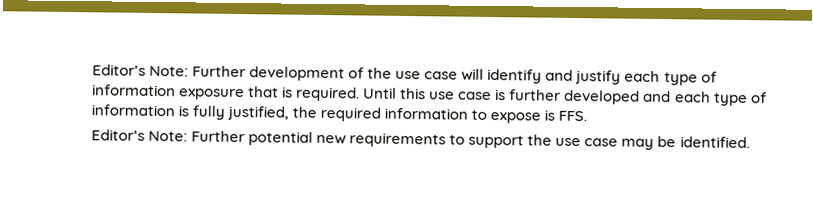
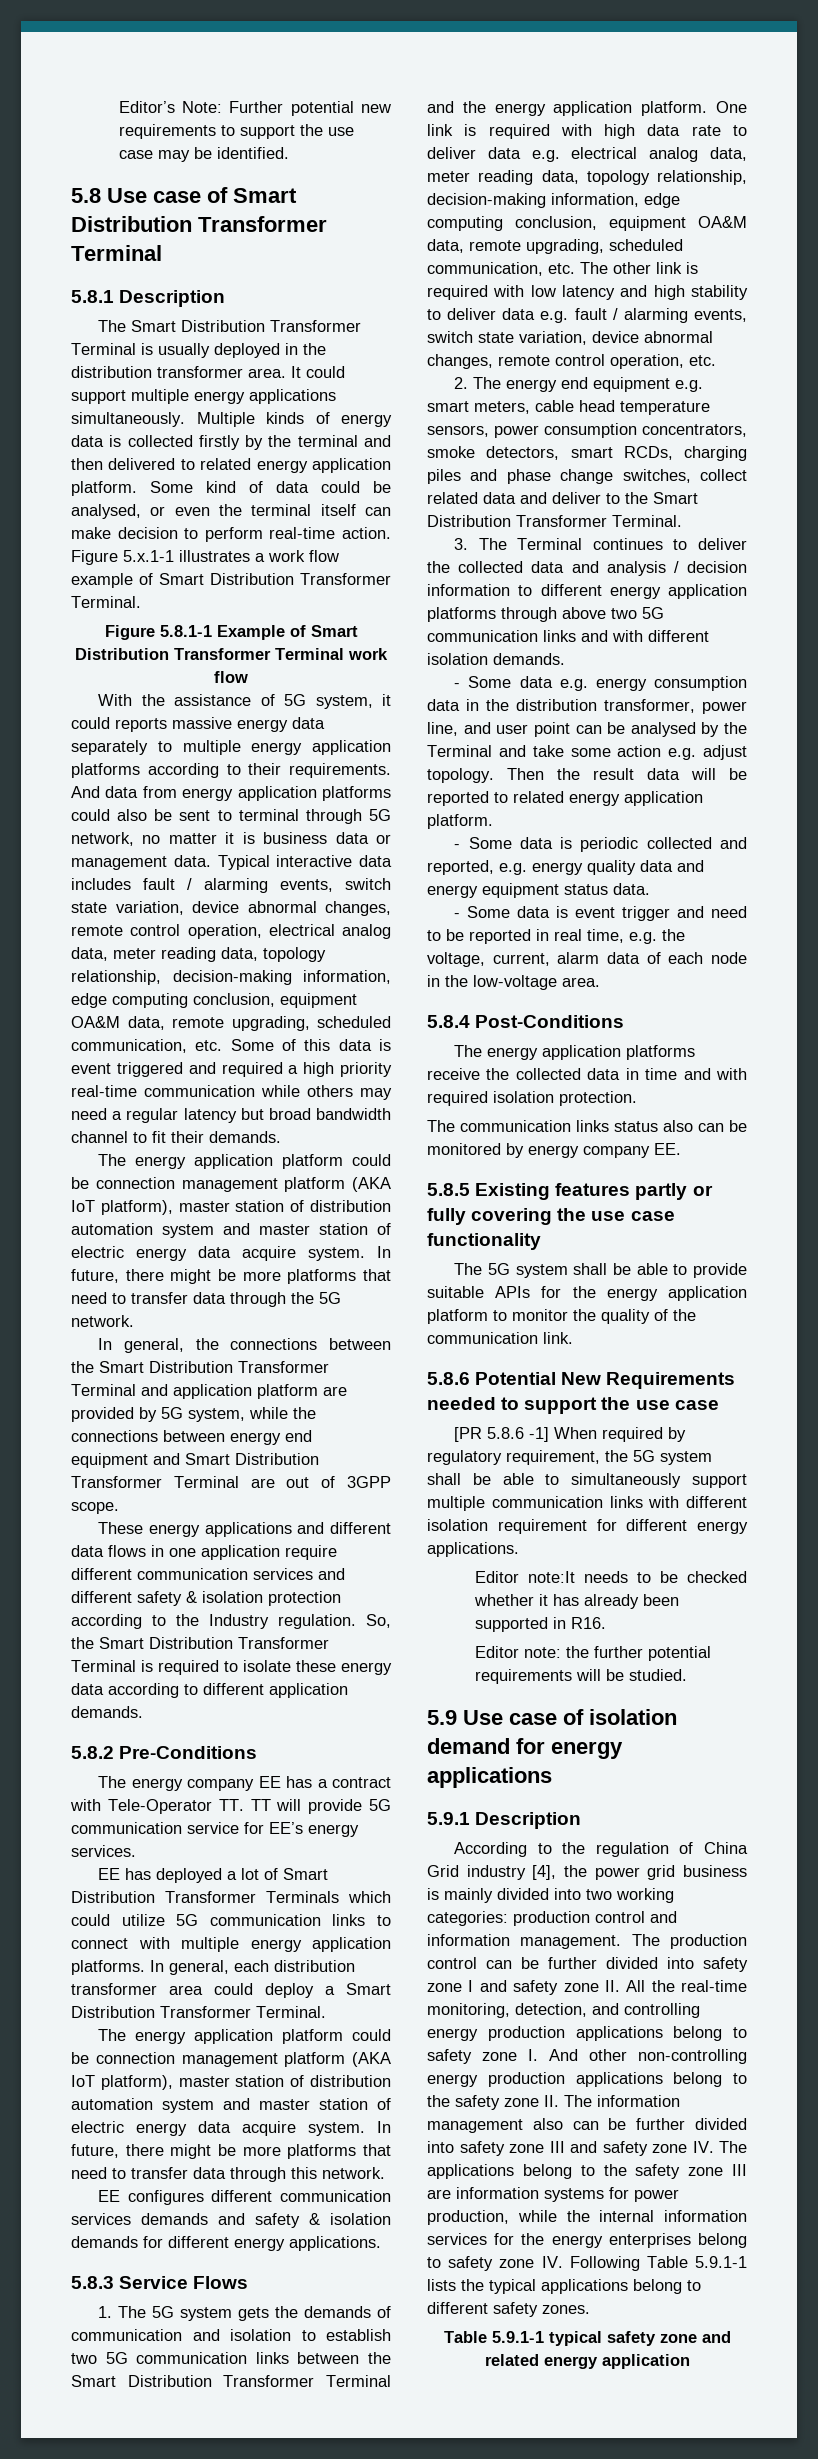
- Editor’s Note: Further development of the use case will identify and justify each type of information exposure that is required. Until this use case is further developed and each type of information is fully justified, the required information to expose is FFS.
+ 5.8 Use case of Smart Distribution Transformer Terminal
+ 5.8.1 Description
+ The Smart Distribution Transformer Terminal is usually deployed in the distribution transformer area. It could support multiple energy applications simultaneously. Multiple kinds of energy data is collected firstly by the terminal and then delivered to related energy application platform. Some kind of data could be analysed, or even the terminal itself can make decision to perform real-time action. Figure 5.x.1-1 illustrates a work flow example of Smart Distribution Transformer Terminal.
+ Figure 5.8.1-1 Example of Smart Distribution Transformer Terminal work flow
+ With the assistance of 5G system, it could reports massive energy data separately to multiple energy application platforms according to their requirements. And data from energy application platforms could also be sent to terminal through 5G network, no matter it is business data or management data. Typical interactive data includes fault / alarming events, switch state variation, device abnormal changes, remote control operation, electrical analog data, meter reading data, topology relationship, decision-making information, edge computing conclusion, equipment OA&M data, remote upgrading, scheduled communication, etc. Some of this data is event triggered and required a high priority real-time communication while others may need a regular latency but broad bandwidth channel to fit their demands.
+ The energy application platform could be connection management platform (AKA IoT platform), master station of distribution automation system and master station of electric energy data acquire system. In future, there might be more platforms that need to transfer data through the 5G network.
+ In general, the connections between the Smart Distribution Transformer Terminal and application platform are provided by 5G system, while the connections between energy end equipment and Smart Distribution Transformer Terminal are out of 3GPP scope.
+ These energy applications and different data flows in one application require different communication services and different safety & isolation protection according to the Industry regulation. So, the Smart Distribution Transformer Terminal is required to isolate these energy data according to different application demands.
+ 5.8.2 Pre-Conditions
+ The energy company EE has a contract with Tele-Operator TT. TT will provide 5G communication service for EE’s energy services.
+ EE has deployed a lot of Smart Distribution Transformer Terminals which could utilize 5G communication links to connect with multiple energy application platforms. In general, each distribution transformer area could deploy a Smart Distribution Transformer Terminal.
+ The energy application platform could be connection management platform (AKA IoT platform), master station of distribution automation system and master station of electric energy data acquire system. In future, there might be more platforms that need to transfer data through this network.
+ EE configures different communication services demands and safety & isolation demands for different energy applications.
+ 5.8.3 Service Flows
+ 1. The 5G system gets the demands of communication and isolation to establish two 5G communication links between the Smart Distribution Transformer Terminal and the energy application platform. One link is required with high data rate to deliver data e.g. electrical analog data, meter reading data, topology relationship, decision-making information, edge computing conclusion, equipment OA&M data, remote upgrading, scheduled communication, etc. The other link is required with low latency and high stability to deliver data e.g. fault / alarming events, switch state variation, device abnormal changes, remote control operation, etc.
+ 2. The energy end equipment e.g. smart meters, cable head temperature sensors, power consumption concentrators, smoke detectors, smart RCDs, charging piles and phase change switches, collect related data and deliver to the Smart Distribution Transformer Terminal.
+ 3. The Terminal continues to deliver the collected data and analysis / decision information to different energy application platforms through above two 5G communication links and with different isolation demands.
+ - Some data e.g. energy consumption data in the distribution transformer, power line, and user point can be analysed by the Terminal and take some action e.g. adjust topology. Then the result data will be reported to related energy application platform.
+ - Some data is periodic collected and reported, e.g. energy quality data and energy equipment status data.
+ - Some data is event trigger and need to be reported in real time, e.g. the voltage, current, alarm data of each node in the low-voltage area.
+ 5.8.4 Post-Conditions
+ The energy application platforms receive the collected data in time and with required isolation protection.
+ The communication links status also can be monitored by energy company EE.
+ 5.8.5 Existing features partly or fully covering the use case functionality
+ The 5G system shall be able to provide suitable APIs for the energy application platform to monitor the quality of the communication link.
+ 5.8.6 Potential New Requirements needed to support the use case
+ [PR 5.8.6 -1] When required by regulatory requirement, the 5G system shall be able to simultaneously support multiple communication links with different isolation requirement for different energy applications.
+ Editor note:It needs to be checked whether it has already been supported in R16.
+ Editor note: the further potential requirements will be studied.
+ 5.9 Use case of isolation demand for energy applications
+ 5.9.1 Description
+ According to the regulation of China Grid industry [4], the power grid business is mainly divided into two working categories: production control and information management. The production control can be further divided into safety zone I and safety zone II. All the real-time monitoring, detection, and controlling energy production applications belong to safety zone I. And other non-controlling energy production applications belong to the safety zone II. The information management also can be further divided into safety zone III and safety zone IV. The applications belong to the safety zone III are information systems for power production, while the internal information services for the energy enterprises belong to safety zone IV. Following Table 5.9.1-1 lists the typical applications belong to different safety zones.
+ Table 5.9.1-1 typical safety zone and related energy application

